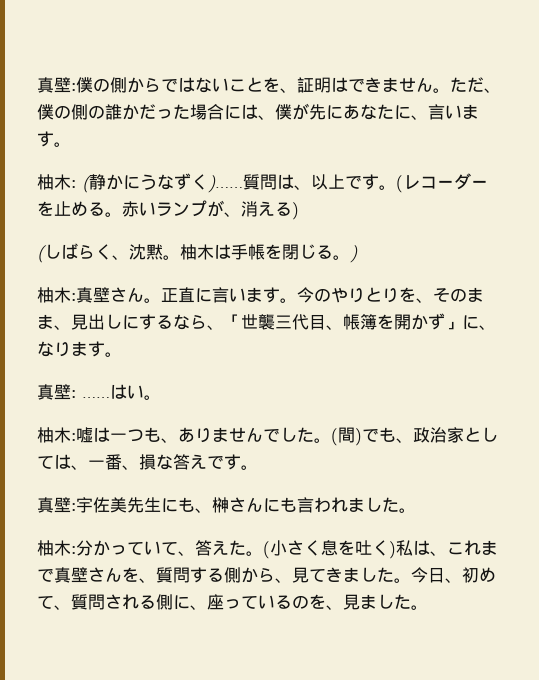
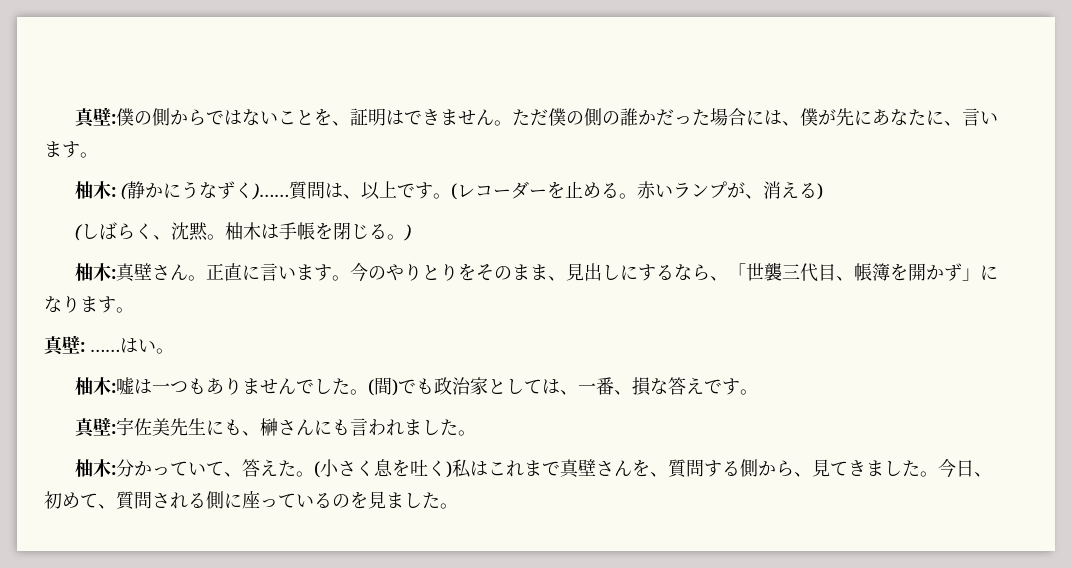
- ただ、僕の側の誰かだった場合には、僕が先にあなたに、言います。
+ ただ僕の側の誰かだった場合には、僕が先にあなたに、言います。
- 今のやりとりを、そのまま、見出しにするなら、「世襲三代目、帳簿を開かず」に、なります。
+ 今のやりとりをそのまま、見出しにするなら、「世襲三代目、帳簿を開かず」になります。
- 柚木:嘘は一つも、ありませんでした。
+ 柚木:嘘は一つもありませんでした。
- (間)でも、政治家としては、一番、損な答えです。
+ (間)でも政治家としては、一番、損な答えです。
- (小さく息を吐く)私は、これまで真壁さんを、質問する側から、見てきました。
+ (小さく息を吐く)私はこれまで真壁さんを、質問する側から、見てきました。
- 今日、初めて、質問される側に、座っているのを、見ました。
+ 今日、初めて、質問される側に座っているのを見ました。

